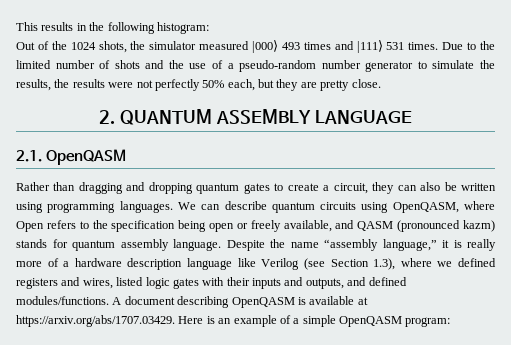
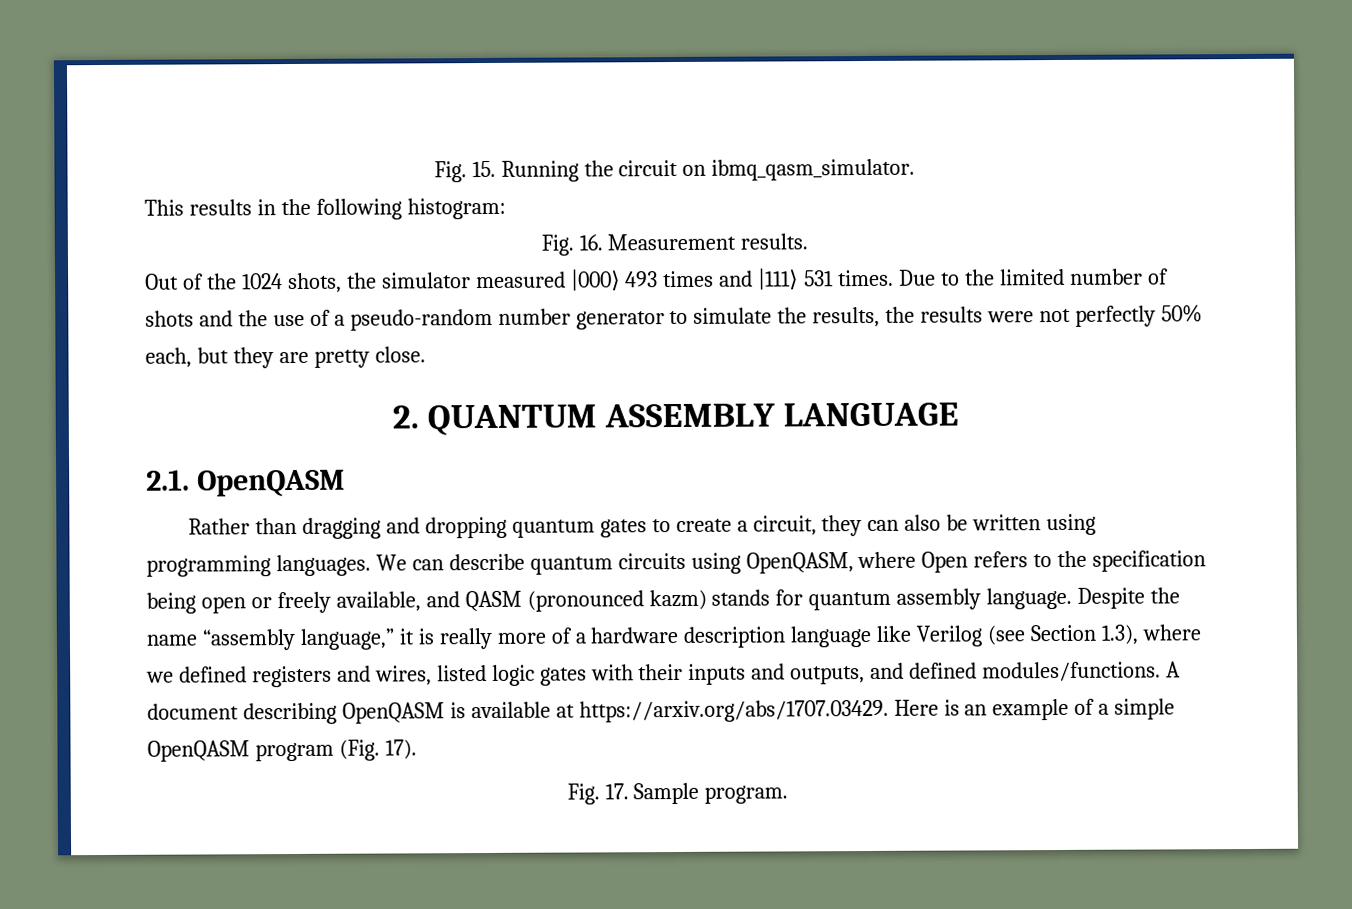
+ Fig. 15. Running the circuit on ibmq_qasm_simulator.
+ Fig. 16. Measurement results.
- A document describing OpenQASM is available at https://arxiv.org/abs/1707.03429. Here is an example of a simple OpenQASM program:
+ A document describing OpenQASM is available at https://arxiv.org/abs/1707.03429. Here is an example of a simple OpenQASM program (Fig. 17).
+ Fig. 17. Sample program.

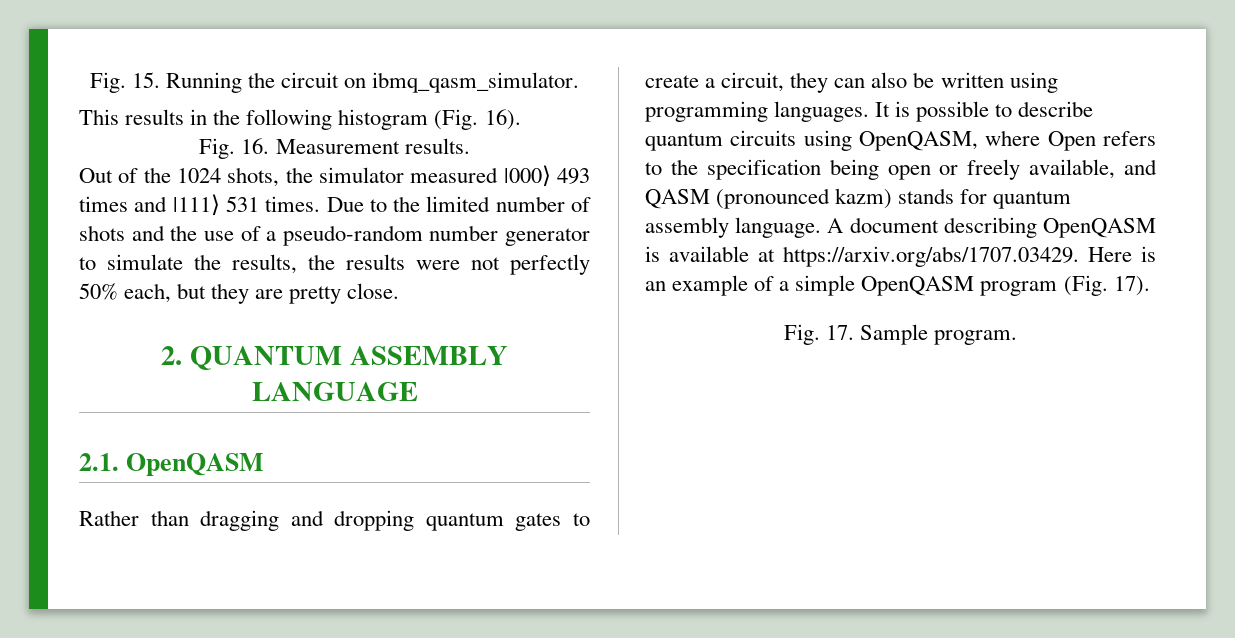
- This results in the following histogram:
+ This results in the following histogram (Fig. 16).
- We can describe quantum circuits using OpenQASM, where Open refers to the specification being open or freely available, and QASM (pronounced kazm) stands for quantum assembly language.
+ It is possible to describe quantum circuits using OpenQASM, where Open refers to the specification being open or freely available, and QASM (pronounced kazm) stands for quantum assembly language.
- Despite the name “assembly language,” it is really more of a hardware description language like Verilog (see Section 1.3), where we defined registers and wires, listed logic gates with their inputs and outputs, and defined modules/functions.

